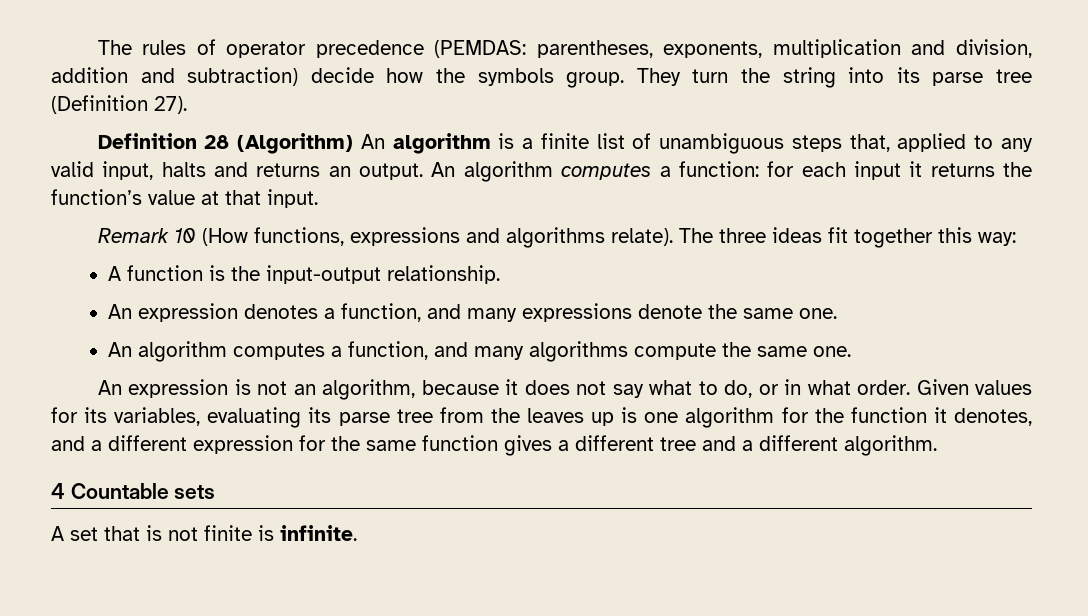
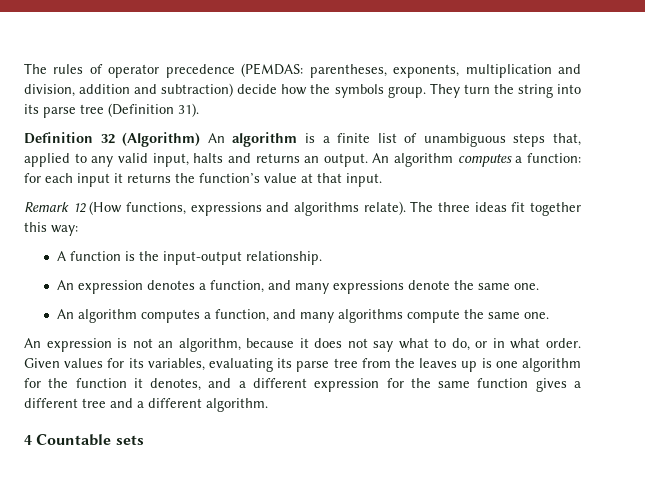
- They turn the string into its parse tree (Definition 27).
+ They turn the string into its parse tree (Definition 31).
- Definition 28 (Algorithm) An algorithm is a finite list of unambiguous steps that, applied to any valid input, halts and returns an output.
+ Definition 32 (Algorithm) An algorithm is a finite list of unambiguous steps that, applied to any valid input, halts and returns an output.
- Remark 10 (How functions, expressions and algorithms relate).
+ Remark 12 (How functions, expressions and algorithms relate).
- A set that is not finite is infinite.

